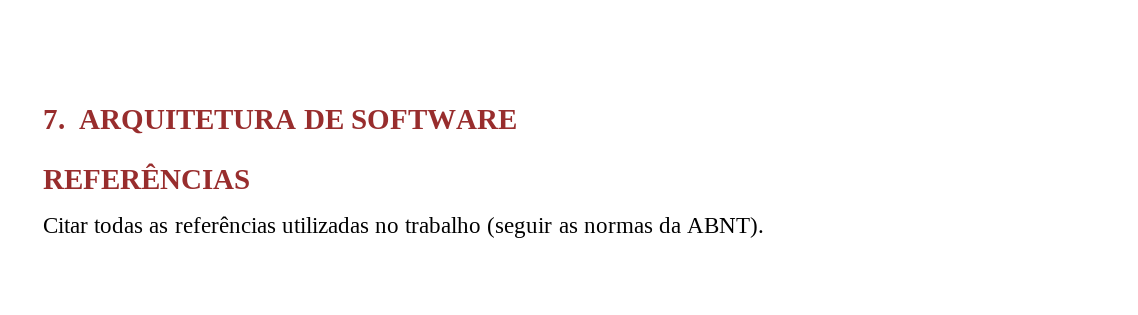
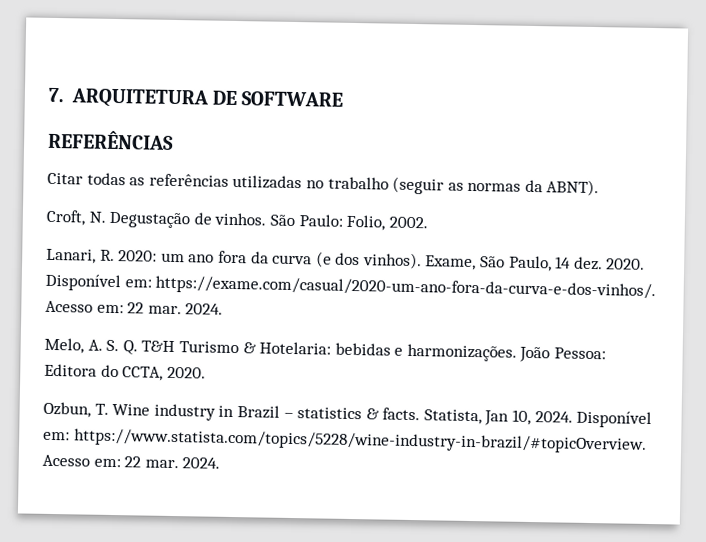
+ Croft, N. Degustação de vinhos. São Paulo: Folio, 2002.
+ Lanari, R. 2020: um ano fora da curva (e dos vinhos). Exame, São Paulo, 14 dez. 2020. Disponível em: https://exame.com/casual/2020-um-ano-fora-da-curva-e-dos-vinhos/. Acesso em: 22 mar. 2024.
+ Melo, A. S. Q. T&H Turismo & Hotelaria: bebidas e harmonizações. João Pessoa: Editora do CCTA, 2020.
+ Ozbun, T. Wine industry in Brazil – statistics & facts. Statista, Jan 10, 2024. Disponível em: https://www.statista.com/topics/5228/wine-industry-in-brazil/#topicOverview. Acesso em: 22 mar. 2024.

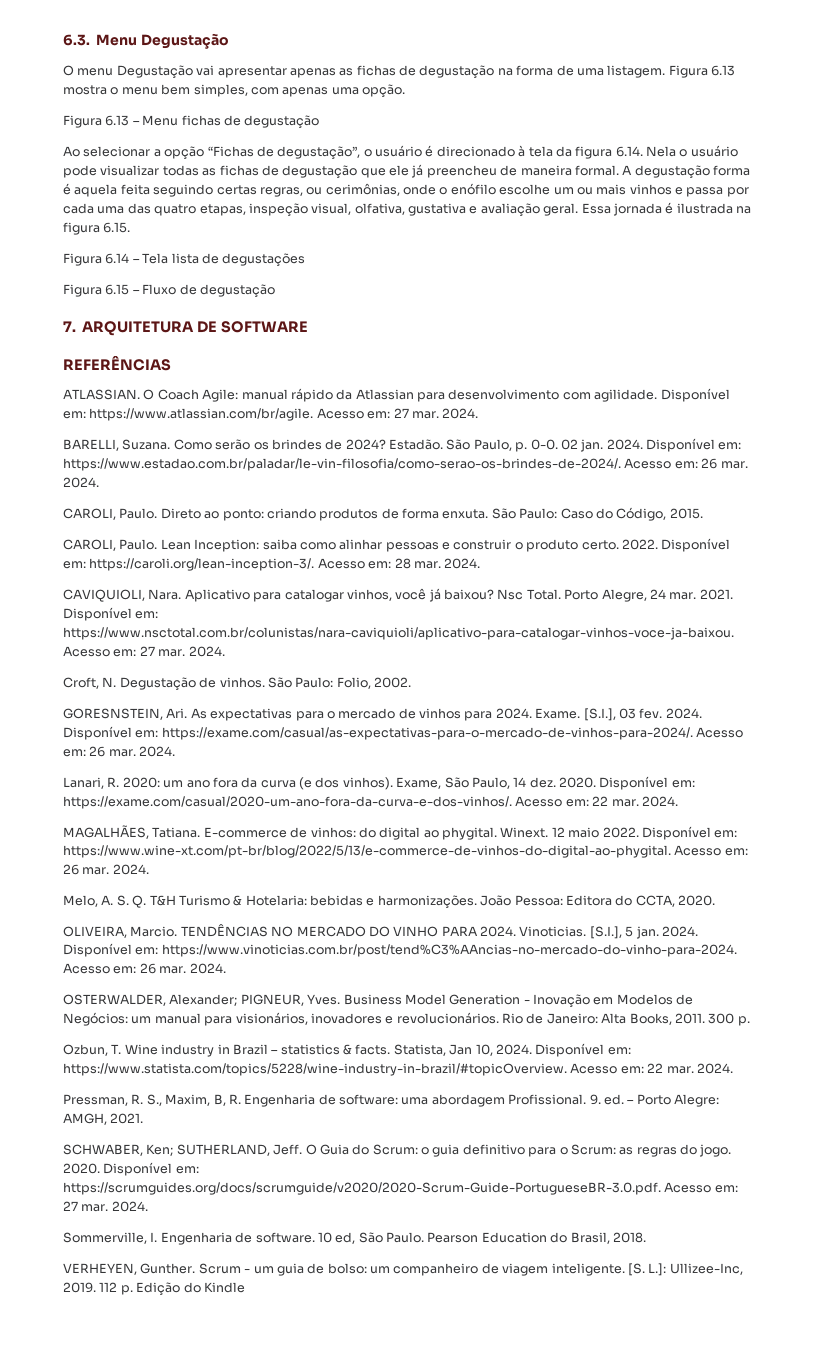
+ 6.3. Menu Degustação
+ O menu Degustação vai apresentar apenas as fichas de degustação na forma de uma listagem. Figura 6.13 mostra o menu bem simples, com apenas uma opção.
+ Figura 6.13 – Menu fichas de degustação
+ Ao selecionar a opção “Fichas de degustação”, o usuário é direcionado à tela da figura 6.14. Nela o usuário pode visualizar todas as fichas de degustação que ele já preencheu de maneira formal. A degustação forma é aquela feita seguindo certas regras, ou cerimônias, onde o enófilo escolhe um ou mais vinhos e passa por cada uma das quatro etapas, inspeção visual, olfativa, gustativa e avaliação geral. Essa jornada é ilustrada na figura 6.15.
+ Figura 6.14 – Tela lista de degustações
+ Figura 6.15 – Fluxo de degustação
- Citar todas as referências utilizadas no trabalho (seguir as normas da ABNT).
+ ATLASSIAN. O Coach Agile: manual rápido da Atlassian para desenvolvimento com agilidade. Disponível em: https://www.atlassian.com/br/agile. Acesso em: 27 mar. 2024.
+ BARELLI, Suzana. Como serão os brindes de 2024? Estadão. São Paulo, p. 0-0. 02 jan. 2024. Disponível em: https://www.estadao.com.br/paladar/le-vin-filosofia/como-serao-os-brindes-de-2024/. Acesso em: 26 mar. 2024.
+ CAROLI, Paulo. Direto ao ponto: criando produtos de forma enxuta. São Paulo: Caso do Código, 2015.
+ CAROLI, Paulo. Lean Inception: saiba como alinhar pessoas e construir o produto certo. 2022. Disponível em: https://caroli.org/lean-inception-3/. Acesso em: 28 mar. 2024.
+ CAVIQUIOLI, Nara. Aplicativo para catalogar vinhos, você já baixou? Nsc Total. Porto Alegre, 24 mar. 2021. Disponível em: https://www.nsctotal.com.br/colunistas/nara-caviquioli/aplicativo-para-catalogar-vinhos-voce-ja-baixou. Acesso em: 27 mar. 2024.
+ GORESNSTEIN, Ari. As expectativas para o mercado de vinhos para 2024. Exame. [S.I.], 03 fev. 2024. Disponível em: https://exame.com/casual/as-expectativas-para-o-mercado-de-vinhos-para-2024/. Acesso em: 26 mar. 2024.
+ MAGALHÃES, Tatiana. E-commerce de vinhos: do digital ao phygital. Winext. 12 maio 2022. Disponível em: https://www.wine-xt.com/pt-br/blog/2022/5/13/e-commerce-de-vinhos-do-digital-ao-phygital. Acesso em: 26 mar. 2024.
+ OLIVEIRA, Marcio. TENDÊNCIAS NO MERCADO DO VINHO PARA 2024. Vinoticias. [S.I.], 5 jan. 2024. Disponível em: https://www.vinoticias.com.br/post/tend%C3%AAncias-no-mercado-do-vinho-para-2024. Acesso em: 26 mar. 2024.
+ OSTERWALDER, Alexander; PIGNEUR, Yves. Business Model Generation - Inovação em Modelos de Negócios: um manual para visionários, inovadores e revolucionários. Rio de Janeiro: Alta Books, 2011. 300 p.
+ Pressman, R. S., Maxim, B, R. Engenharia de software: uma abordagem Profissional. 9. ed. – Porto Alegre: AMGH, 2021.
+ SCHWABER, Ken; SUTHERLAND, Jeff. O Guia do Scrum: o guia definitivo para o Scrum: as regras do jogo. 2020. Disponível em: https://scrumguides.org/docs/scrumguide/v2020/2020-Scrum-Guide-PortugueseBR-3.0.pdf. Acesso em: 27 mar. 2024.
+ Sommerville, I. Engenharia de software. 10 ed, São Paulo. Pearson Education do Brasil, 2018.
+ VERHEYEN, Gunther. Scrum - um guia de bolso: um companheiro de viagem inteligente. [S. L.]: Ullizee-Inc, 2019. 112 p. Edição do Kindle

